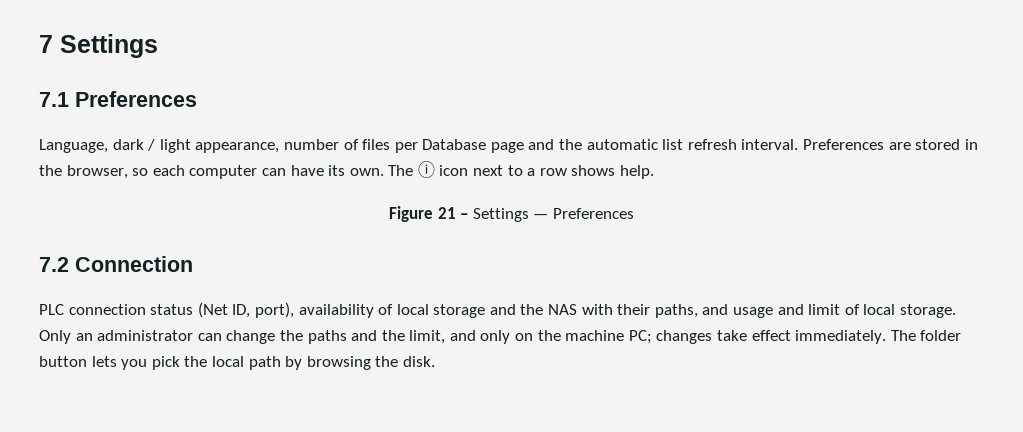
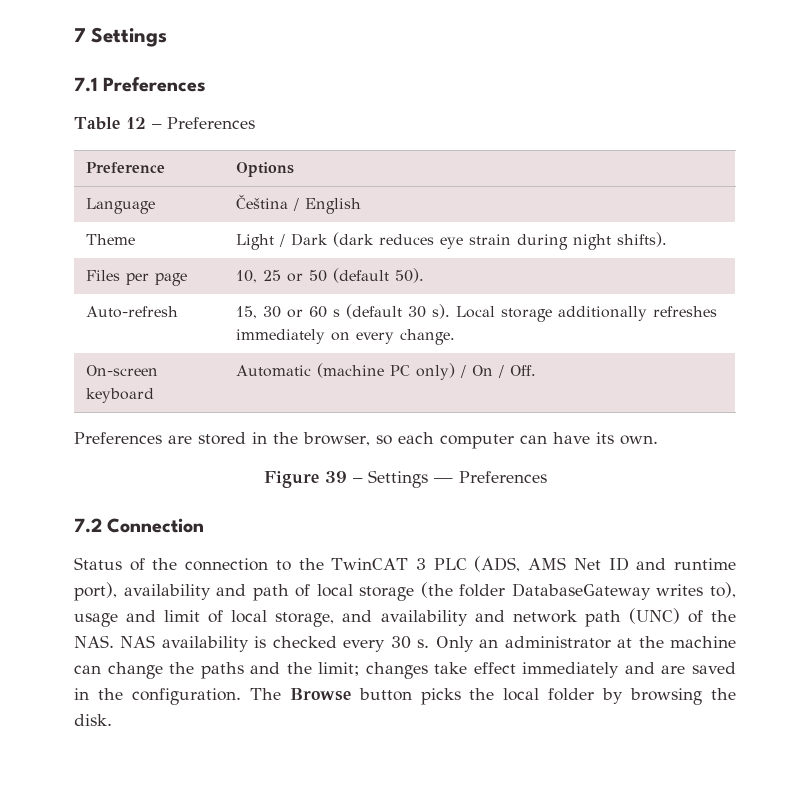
- Language, dark / light appearance, number of files per Database page and the automatic list refresh interval. Preferences are stored in the browser, so each computer can have its own. The ⓘ icon next to a row shows help.
+ Table 12 – Preferences
+ Preference | Options
+ Language | Čeština / English
+ Theme | Light / Dark (dark reduces eye strain during night shifts).
+ Files per page | 10, 25 or 50 (default 50).
+ Auto-refresh | 15, 30 or 60 s (default 30 s). Local storage additionally refreshes immediately on every change.
+ On-screen keyboard | Automatic (machine PC only) / On / Off.
+ Preferences are stored in the browser, so each computer can have its own.
- Figure 21 – Settings — Preferences
+ Figure 39 – Settings — Preferences
- PLC connection status (Net ID, port), availability of local storage and the NAS with their paths, and usage and limit of local storage. Only an administrator can change the paths and the limit, and only on the machine PC; changes take effect immediately. The folder button lets you pick the local path by browsing the disk.
+ Status of the connection to the TwinCAT 3 PLC (ADS, AMS Net ID and runtime port), availability and path of local storage (the folder DatabaseGateway writes to), usage and limit of local storage, and availability and network path (UNC) of the NAS. NAS availability is checked every 30 s. Only an administrator at the machine can change the paths and the limit; changes take effect immediately and are saved in the configuration. The Browse button picks the local folder by browsing the disk.

